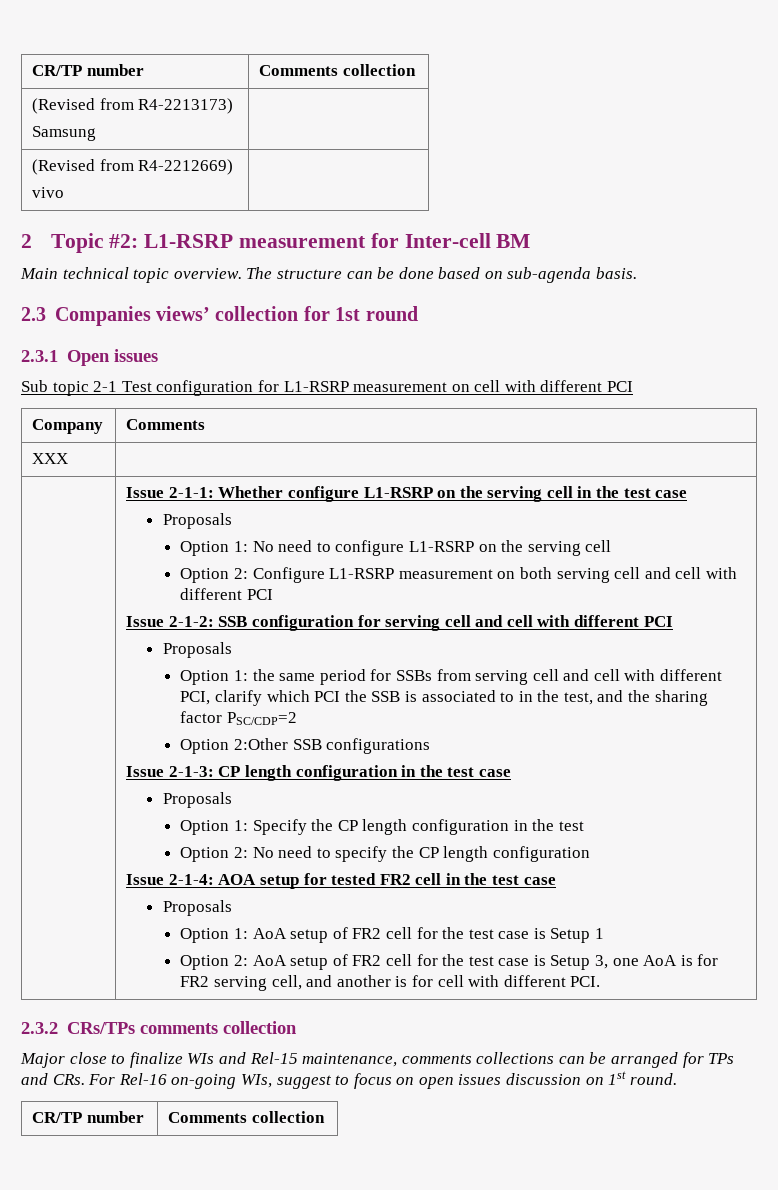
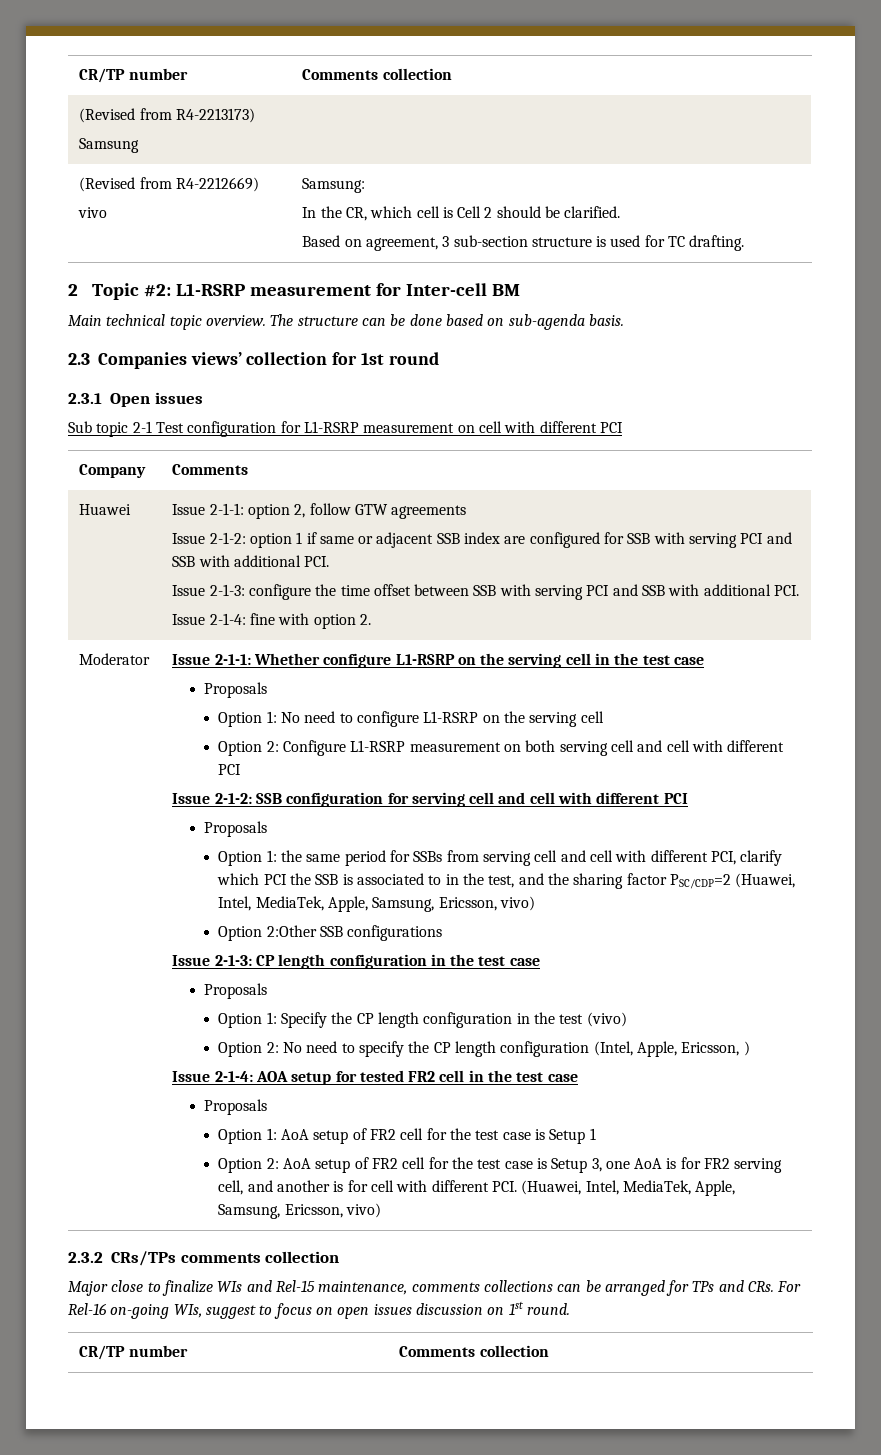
  (Revised from R4-2212669)
- vivo |
+ vivo | Samsung:
+ In the CR, which cell is Cell 2 should be clarified.
+ Based on agreement, 3 sub-section structure is used for TC drafting.
- XXX
+ Huawei | Issue 2-1-1: option 2, follow GTW agreements
+ Issue 2-1-2: option 1 if same or adjacent SSB index are configured for SSB with serving PCI and SSB with additional PCI.
+ Issue 2-1-3: configure the time offset between SSB with serving PCI and SSB with additional PCI.
+ Issue 2-1-4: fine with option 2.
+ Moderator
- Option 1: the same period for SSBs from serving cell and cell with different PCI, clarify which PCI the SSB is associated to in the test, and the sharing factor PSC/CDP=2
+ Option 1: the same period for SSBs from serving cell and cell with different PCI, clarify which PCI the SSB is associated to in the test, and the sharing factor PSC/CDP=2 (Huawei, Intel, MediaTek, Apple, Samsung, Ericsson, vivo)
- Option 1: Specify the CP length configuration in the test
+ Option 1: Specify the CP length configuration in the test (vivo)
- Option 2: No need to specify the CP length configuration
+ Option 2: No need to specify the CP length configuration (Intel, Apple, Ericsson, )
- Option 2: AoA setup of FR2 cell for the test case is Setup 3, one AoA is for FR2 serving cell, and another is for cell with different PCI.
+ Option 2: AoA setup of FR2 cell for the test case is Setup 3, one AoA is for FR2 serving cell, and another is for cell with different PCI. (Huawei, Intel, MediaTek, Apple, Samsung, Ericsson, vivo)

